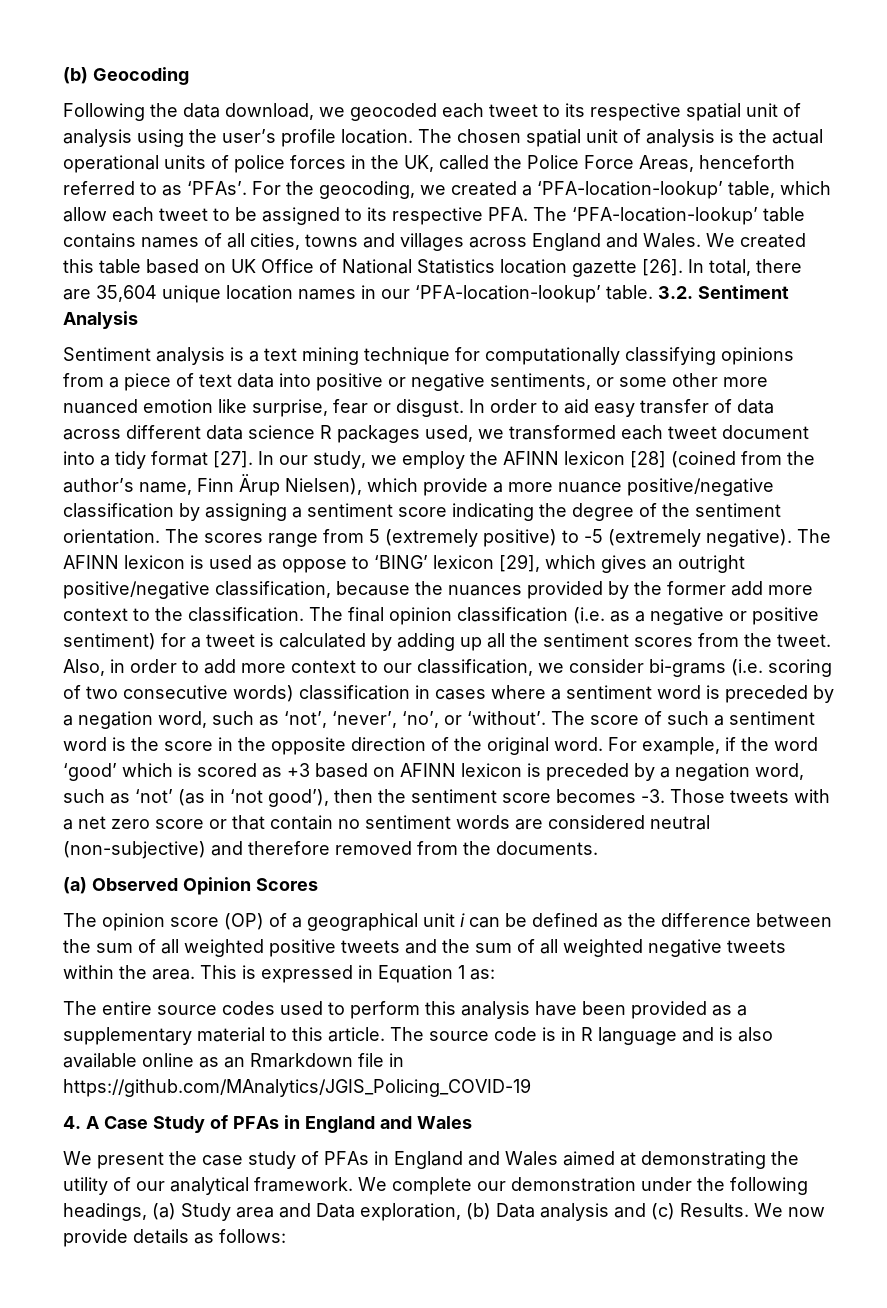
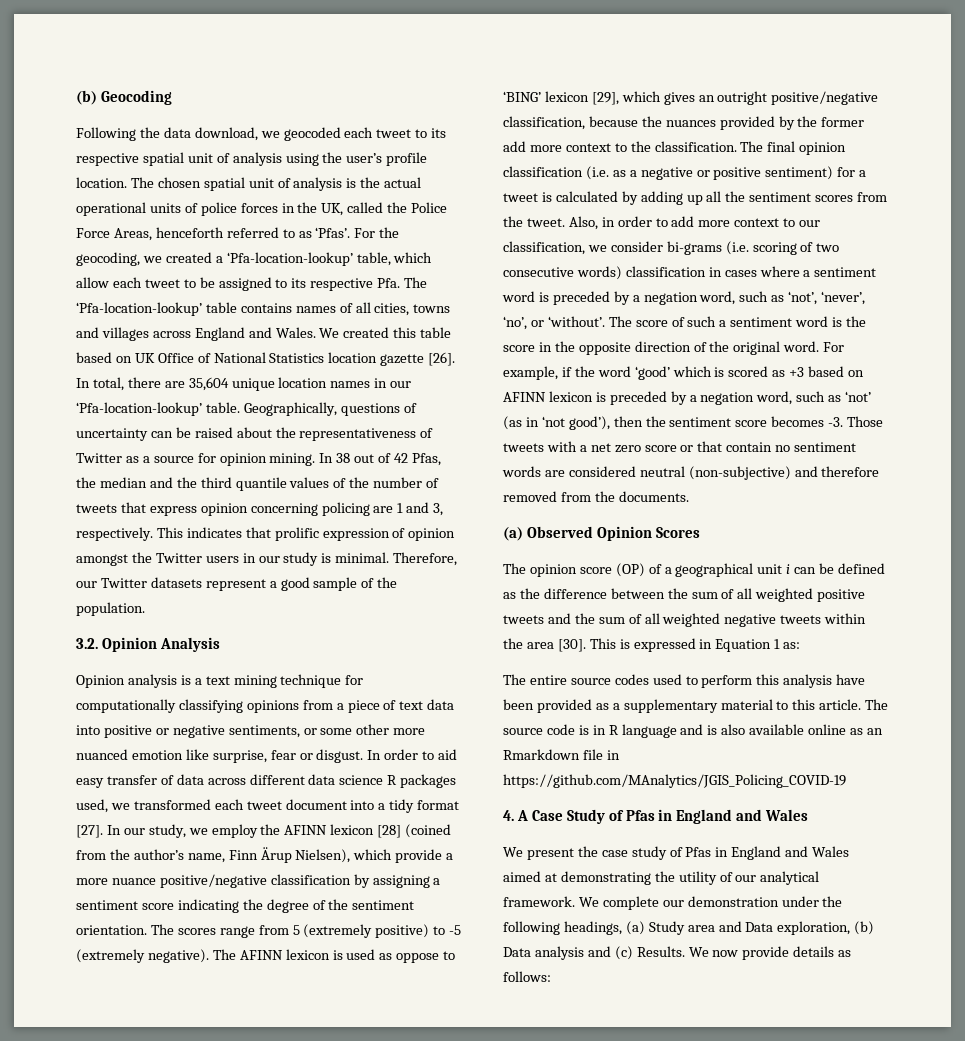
- The chosen spatial unit of analysis is the actual operational units of police forces in the UK, called the Police Force Areas, henceforth referred to as ‘PFAs’.
+ The chosen spatial unit of analysis is the actual operational units of police forces in the UK, called the Police Force Areas, henceforth referred to as ‘Pfas’.
- For the geocoding, we created a ‘PFA-location-lookup’ table, which allow each tweet to be assigned to its respective PFA. The ‘PFA-location-lookup’ table contains names of all cities, towns and villages across England and Wales.
+ For the geocoding, we created a ‘Pfa-location-lookup’ table, which allow each tweet to be assigned to its respective Pfa. The ‘Pfa-location-lookup’ table contains names of all cities, towns and villages across England and Wales.
- In total, there are 35,604 unique location names in our ‘PFA-location-lookup’ table. 3.2. Sentiment Analysis
+ In total, there are 35,604 unique location names in our ‘Pfa-location-lookup’ table. Geographically, questions of uncertainty can be raised about the representativeness of Twitter as a source for opinion mining. In 38 out of 42 Pfas, the median and the third quantile values of the number of tweets that express opinion concerning policing are 1 and 3, respectively. This indicates that prolific expression of opinion amongst the Twitter users in our study is minimal. Therefore, our Twitter datasets represent a good sample of the population.
+ 3.2. Opinion Analysis
- Sentiment analysis is a text mining technique for computationally classifying opinions from a piece of text data into positive or negative sentiments, or some other more nuanced emotion like surprise, fear or disgust.
+ Opinion analysis is a text mining technique for computationally classifying opinions from a piece of text data into positive or negative sentiments, or some other more nuanced emotion like surprise, fear or disgust.
- The opinion score (OP) of a geographical unit i can be defined as the difference between the sum of all weighted positive tweets and the sum of all weighted negative tweets within the area.
+ The opinion score (OP) of a geographical unit i can be defined as the difference between the sum of all weighted positive tweets and the sum of all weighted negative tweets within the area [30].
- 4. A Case Study of PFAs in England and Wales
+ 4. A Case Study of Pfas in England and Wales
- We present the case study of PFAs in England and Wales aimed at demonstrating the utility of our analytical framework.
+ We present the case study of Pfas in England and Wales aimed at demonstrating the utility of our analytical framework.

